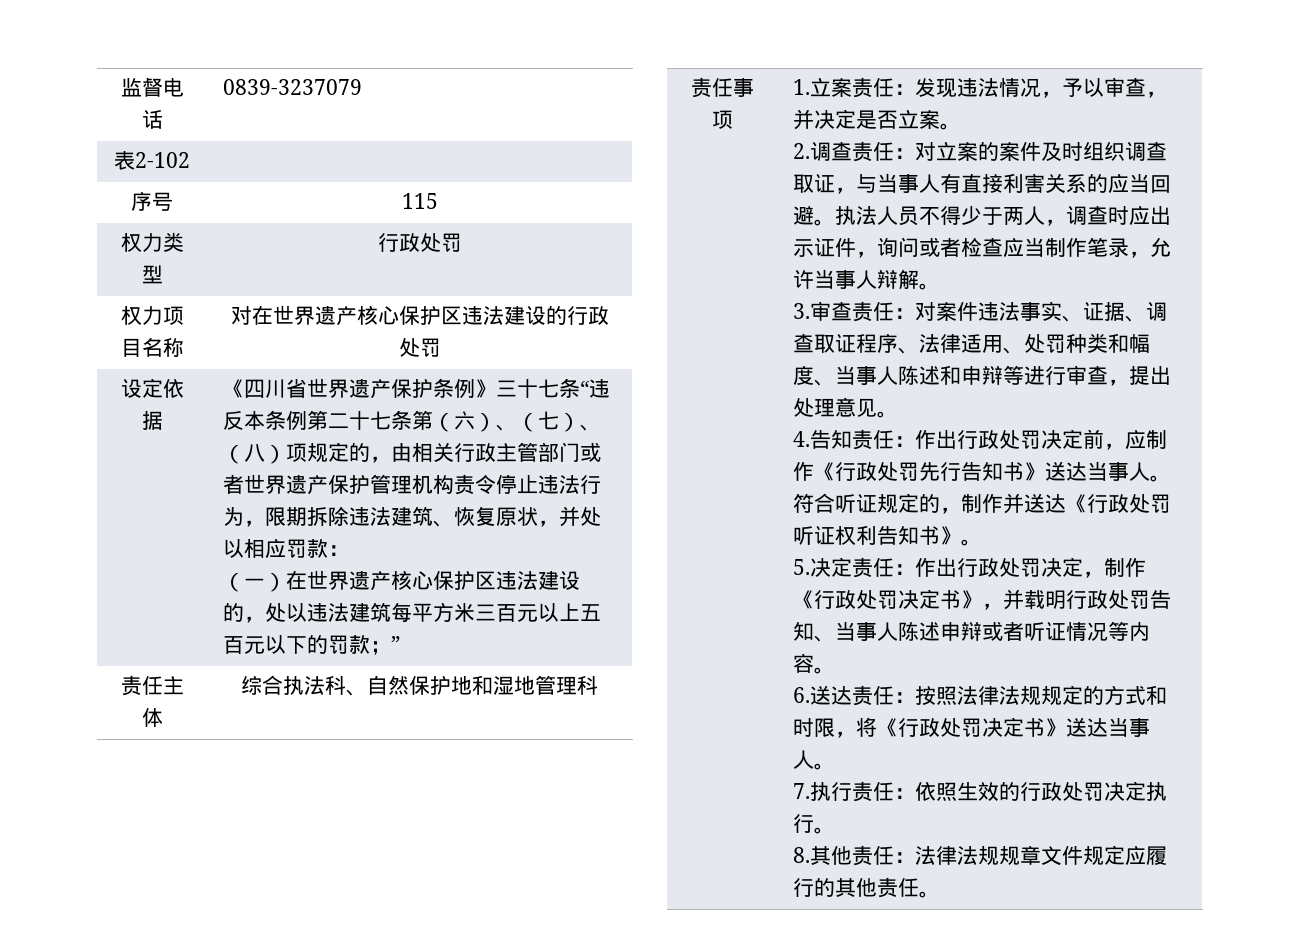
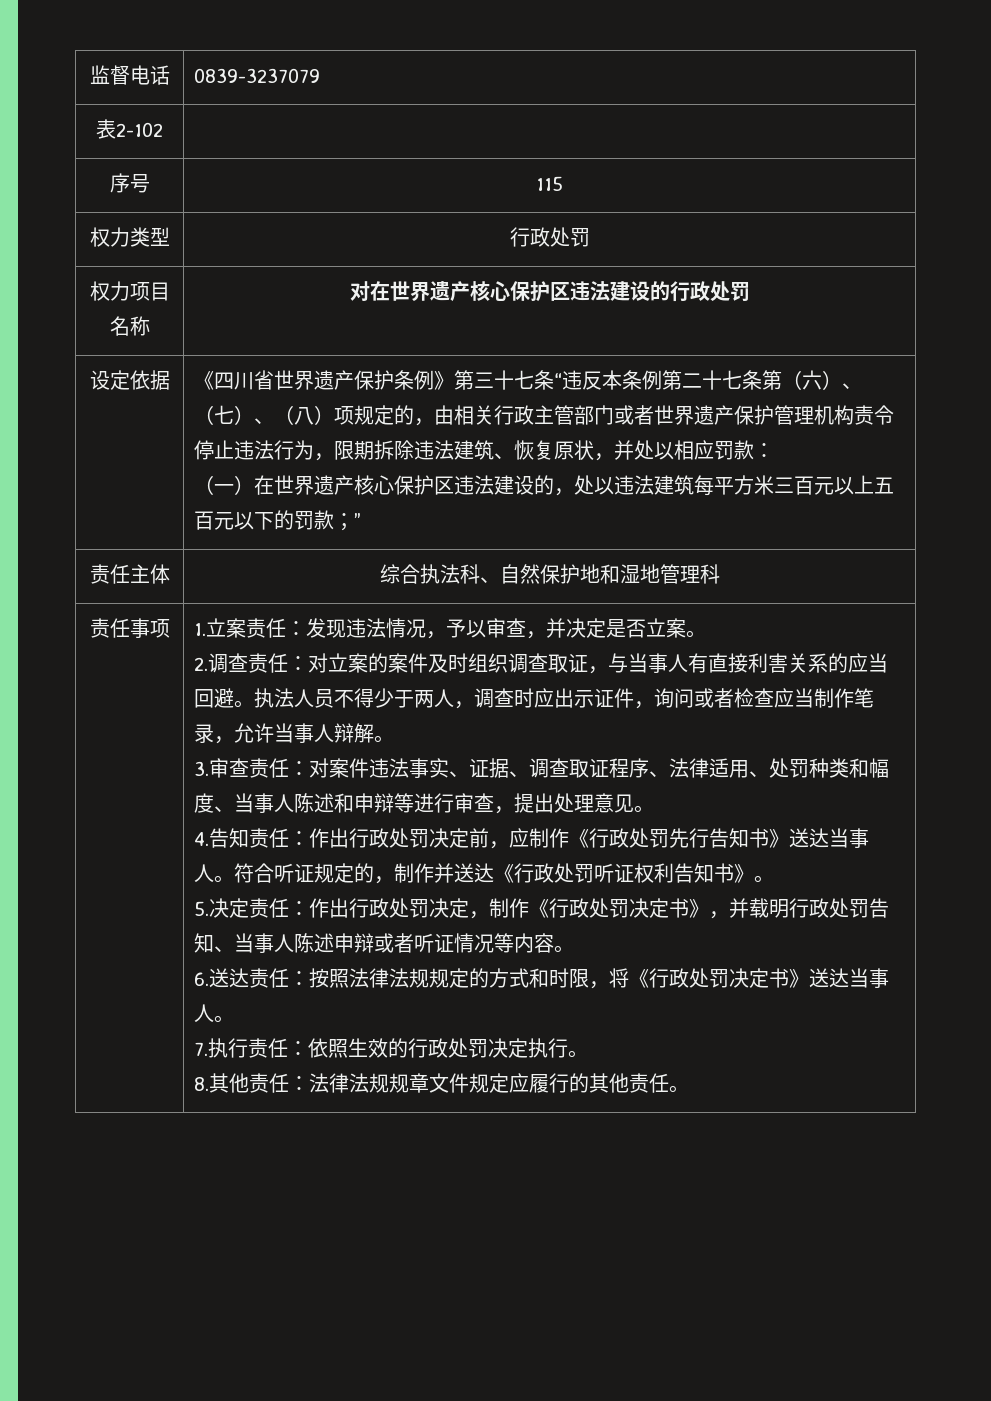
- 《四川省世界遗产保护条例》三十七条“违反本条例第二十七条第（六）、（七）、（八）项规定的，由相关行政主管部门或者世界遗产保护管理机构责令停止违法行为，限期拆除违法建筑、恢复原状，并处以相应罚款：
+ 《四川省世界遗产保护条例》第三十七条“违反本条例第二十七条第（六）、（七）、（八）项规定的，由相关行政主管部门或者世界遗产保护管理机构责令停止违法行为，限期拆除违法建筑、恢复原状，并处以相应罚款：

